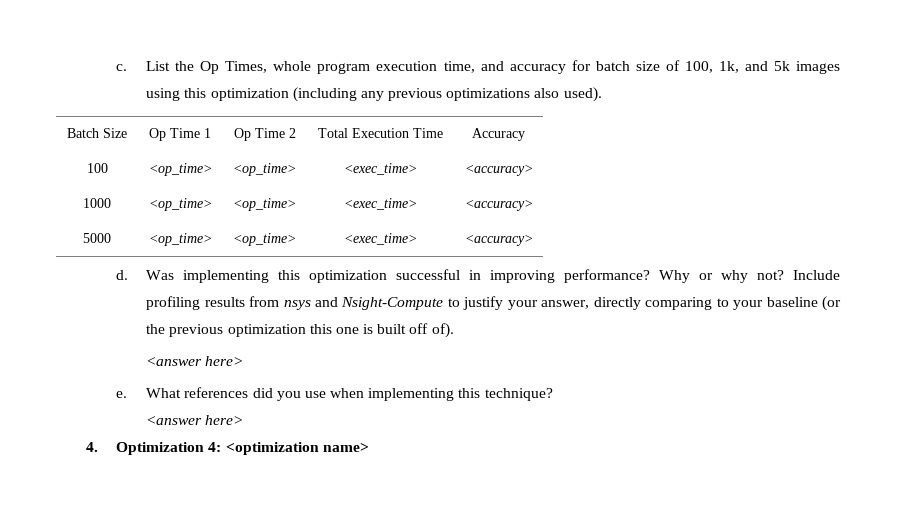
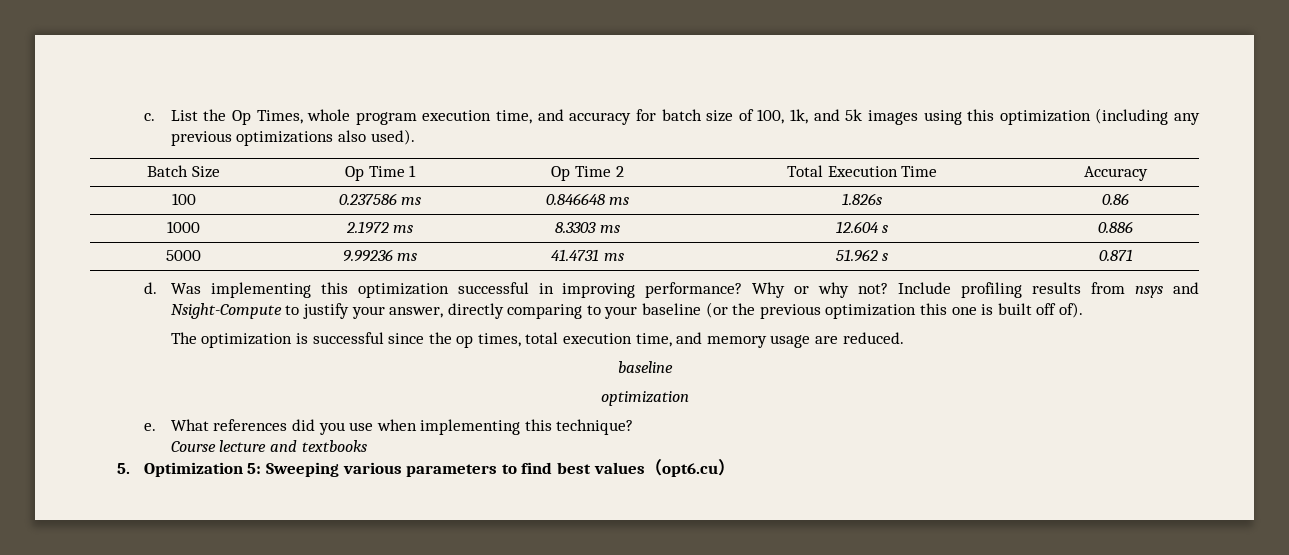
- 100 | <op_time> | <op_time> | <exec_time> | <accuracy>
- 1000 | <op_time> | <op_time> | <exec_time> | <accuracy>
- 5000 | <op_time> | <op_time> | <exec_time> | <accuracy>
+ 100 | 0.237586 ms | 0.846648 ms | 1.826s | 0.86
+ 1000 | 2.1972 ms | 8.3303 ms | 12.604 s | 0.886
+ 5000 | 9.99236 ms | 41.4731 ms | 51.962 s | 0.871
  Include profiling results from nsys and Nsight-Compute to justify your answer, directly comparing to your baseline (or the previous optimization this one is built off of).
- <answer here>
+ The optimization is successful since the op times, total execution time, and memory usage are reduced.
+ baseline
+ optimization
  What references did you use when implementing this technique?
- <answer here>
- 4. Optimization 4: <optimization name>
+ Course lecture and textbooks
+ 5. Optimization 5: Sweeping various parameters to find best values（opt6.cu）

